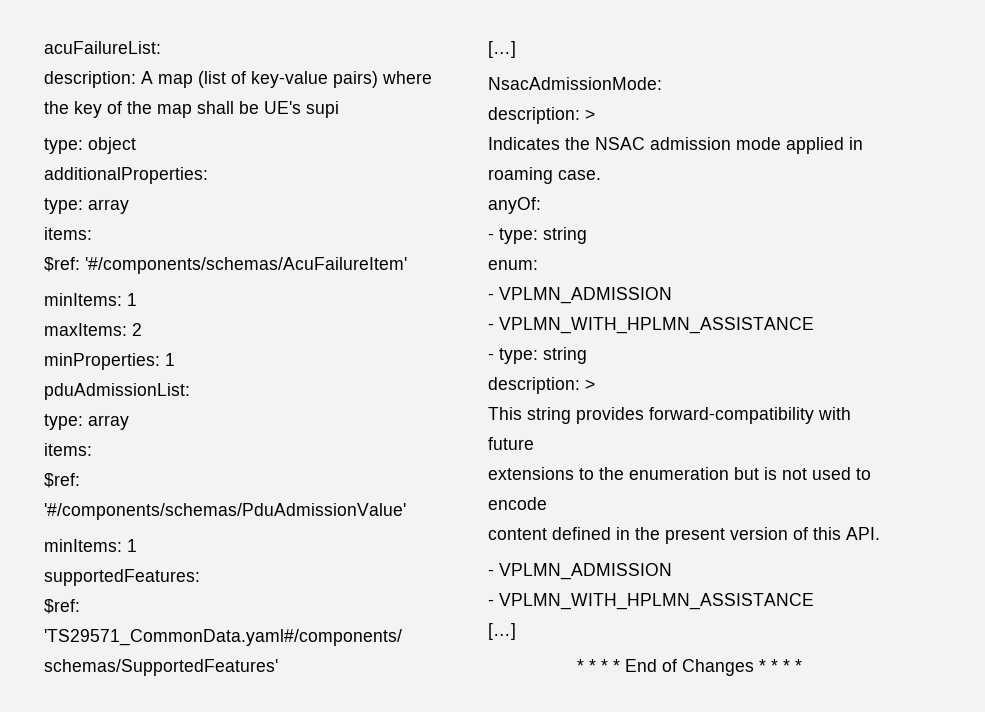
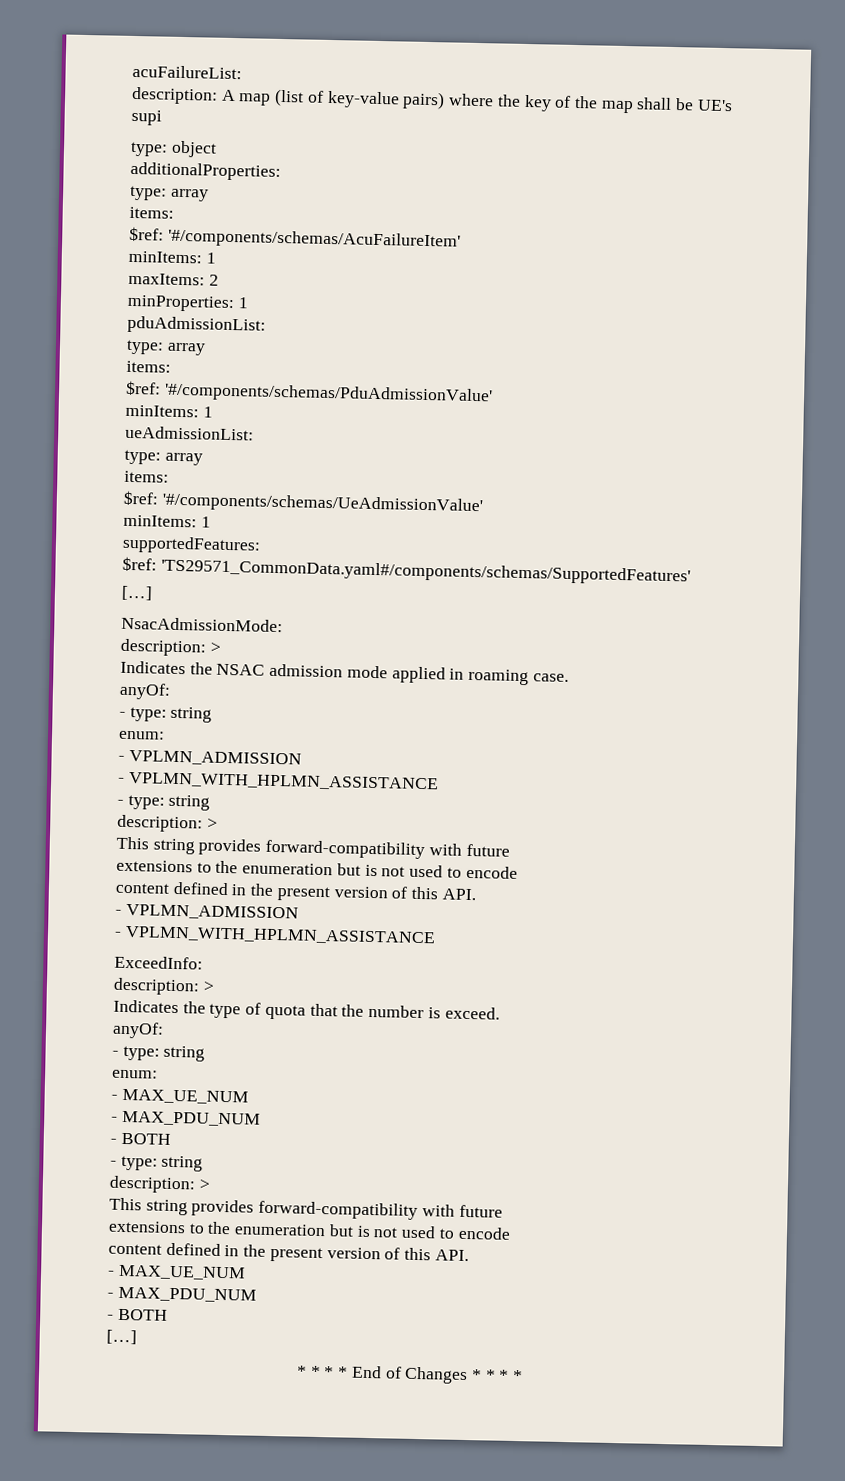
+ ueAdmissionList:
+ type: array
+ items:
+ $ref: '#/components/schemas/UeAdmissionValue'
+ minItems: 1
+ ExceedInfo:
+ description: >
+ Indicates the type of quota that the number is exceed.
+ anyOf:
+ - type: string
+ enum:
+ - MAX_UE_NUM
+ - MAX_PDU_NUM
+ - BOTH
+ - type: string
+ description: >
+ This string provides forward-compatibility with future
+ extensions to the enumeration but is not used to encode
+ content defined in the present version of this API.
+ - MAX_UE_NUM
+ - MAX_PDU_NUM
+ - BOTH

